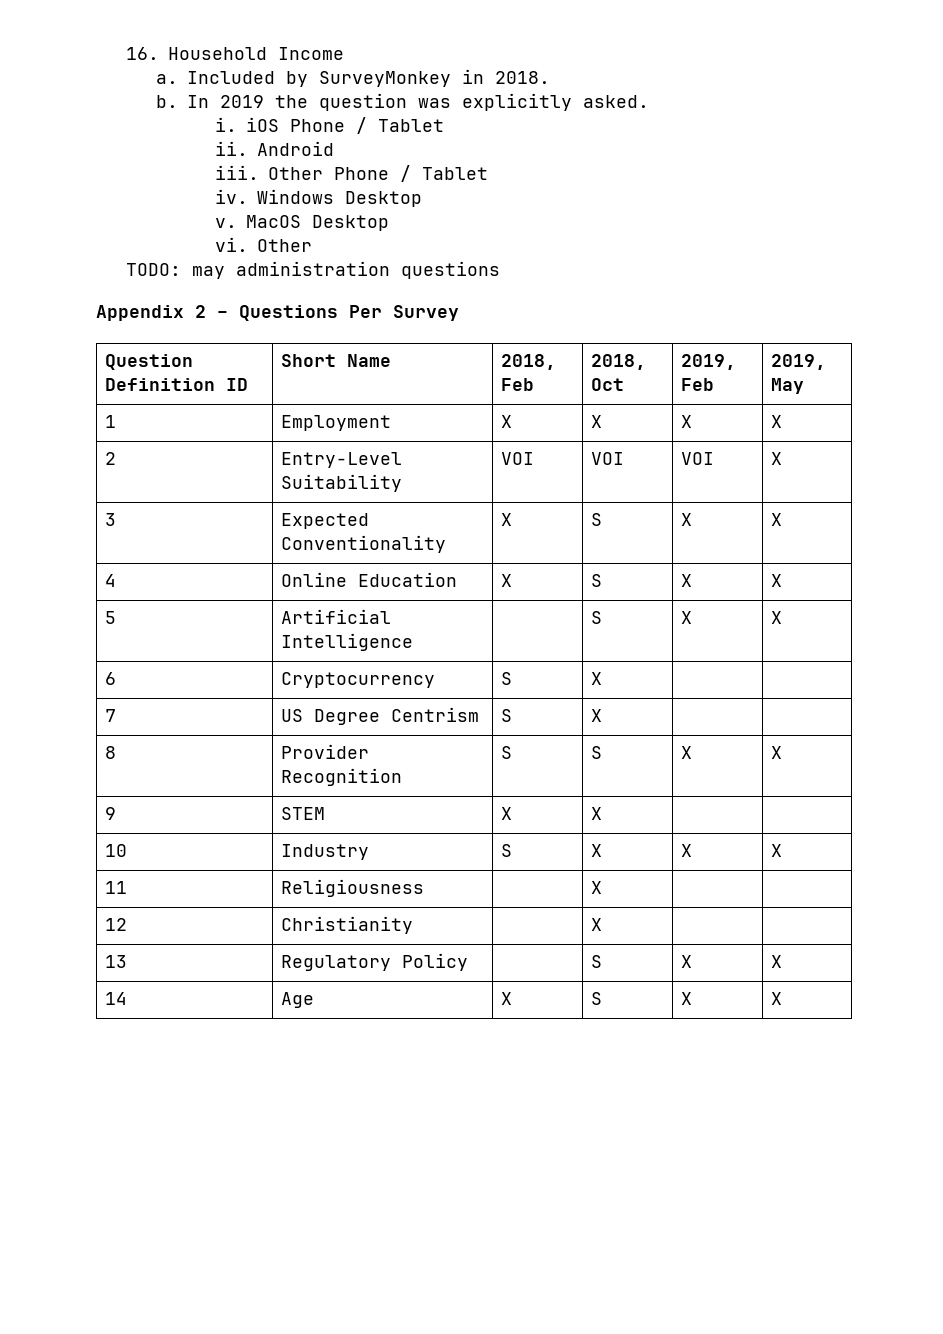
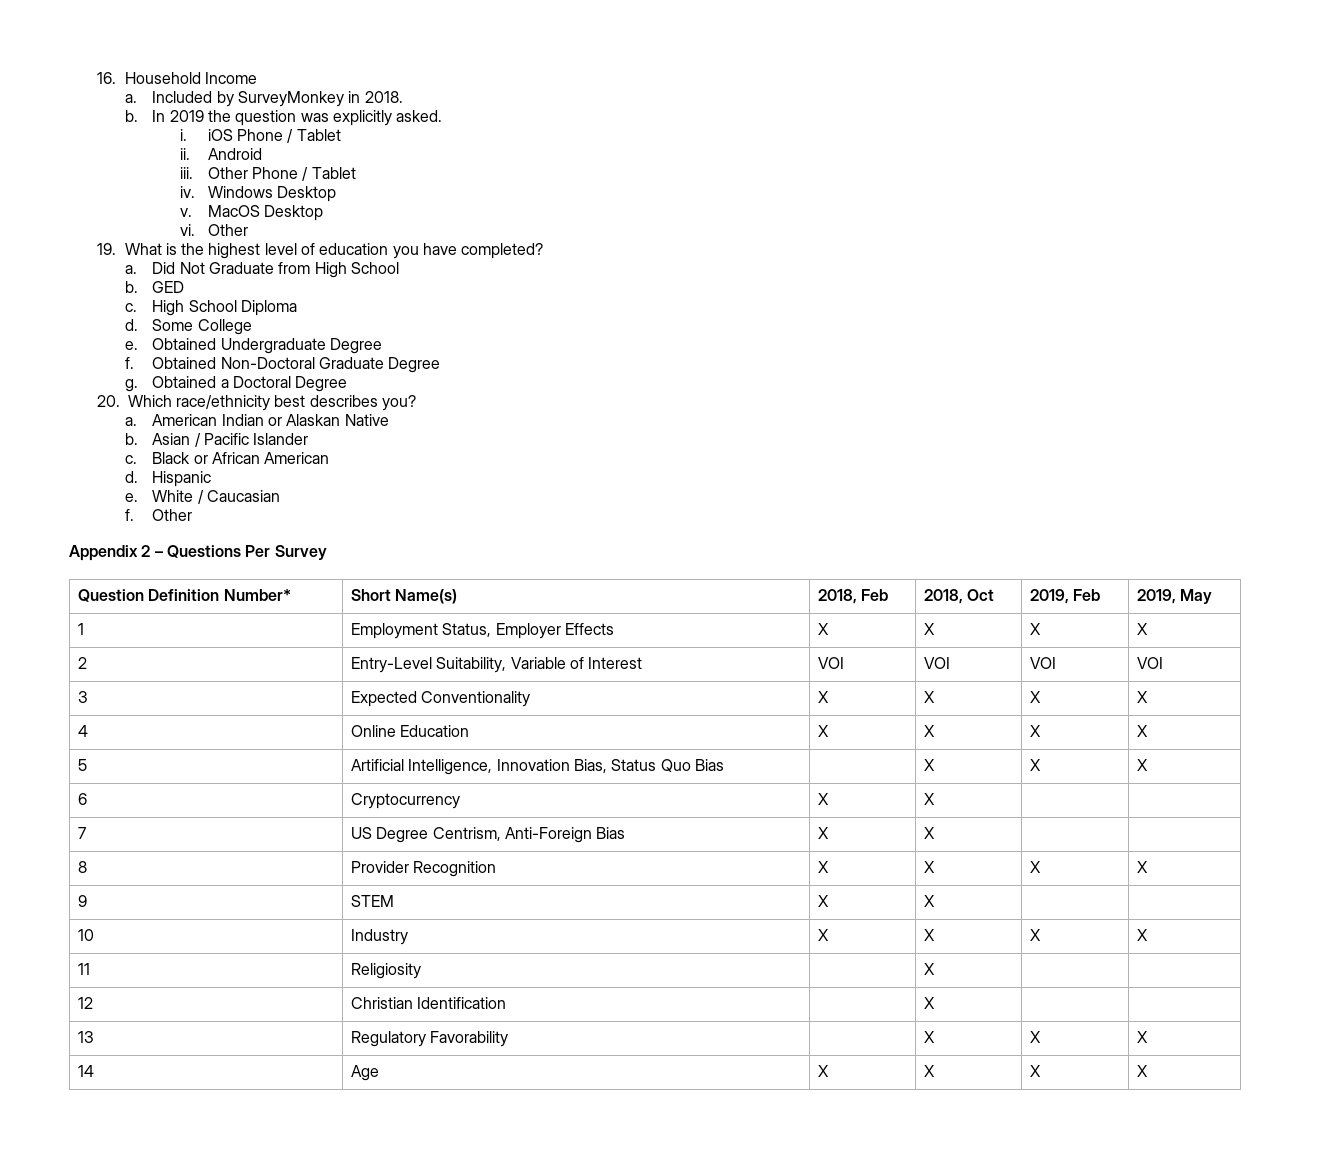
- TODO: may administration questions
+ 19. What is the highest level of education you have completed?
+ a. Did Not Graduate from High School
+ b. GED
+ c. High School Diploma
+ d. Some College
+ e. Obtained Undergraduate Degree
+ f. Obtained Non-Doctoral Graduate Degree
+ g. Obtained a Doctoral Degree
+ 20. Which race/ethnicity best describes you?
+ a. American Indian or Alaskan Native
+ b. Asian / Pacific Islander
+ c. Black or African American
+ d. Hispanic
+ e. White / Caucasian
+ f. Other
- Question Definition ID | Short Name | 2018, Feb | 2018, Oct | 2019, Feb | 2019, May
+ Question Definition Number* | Short Name(s) | 2018, Feb | 2018, Oct | 2019, Feb | 2019, May
- 1 | Employment | X | X | X | X
+ 1 | Employment Status, Employer Effects | X | X | X | X
- 2 | Entry-Level Suitability | VOI | VOI | VOI | X
+ 2 | Entry-Level Suitability, Variable of Interest | VOI | VOI | VOI | VOI
- 3 | Expected Conventionality | X | S | X | X
+ 3 | Expected Conventionality | X | X | X | X
- 4 | Online Education | X | S | X | X
+ 4 | Online Education | X | X | X | X
- 5 | Artificial Intelligence | | S | X | X
+ 5 | Artificial Intelligence, Innovation Bias, Status Quo Bias | | X | X | X
- 6 | Cryptocurrency | S | X | |
+ 6 | Cryptocurrency | X | X | |
- 7 | US Degree Centrism | S | X | |
+ 7 | US Degree Centrism, Anti-Foreign Bias | X | X | |
- 8 | Provider Recognition | S | S | X | X
+ 8 | Provider Recognition | X | X | X | X
- 10 | Industry | S | X | X | X
+ 10 | Industry | X | X | X | X
- 11 | Religiousness | | X | |
+ 11 | Religiosity | | X | |
- 12 | Christianity | | X | |
+ 12 | Christian Identification | | X | |
- 13 | Regulatory Policy | | S | X | X
+ 13 | Regulatory Favorability | | X | X | X
- 14 | Age | X | S | X | X
+ 14 | Age | X | X | X | X

